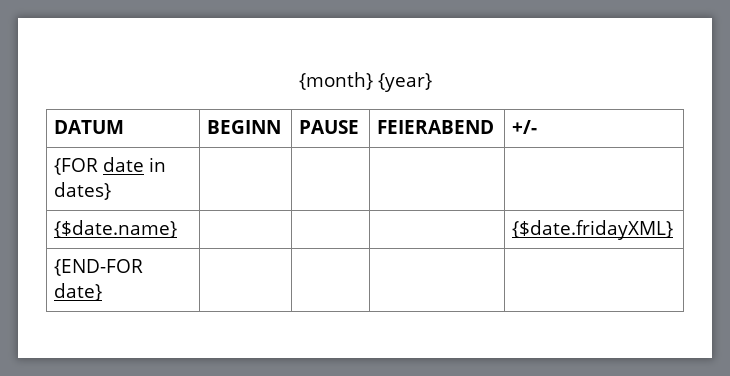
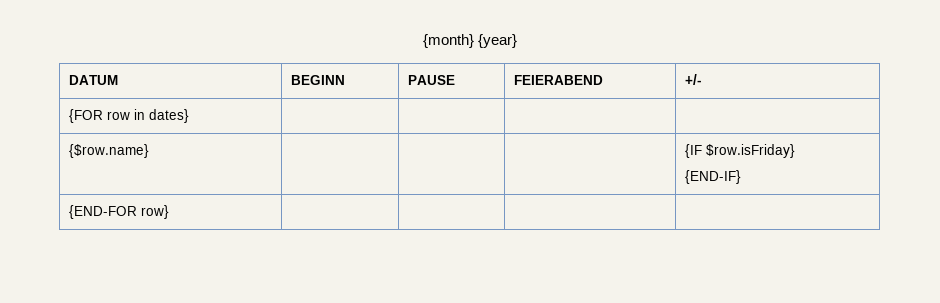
- {FOR date in dates} | | | |
+ {FOR row in dates} | | | |
- {$date.name} | | | | {$date.fridayXML}
+ {$row.name} | | | | {IF $row.isFriday}
+ {END-IF}
- {END-FOR date} | | | |
+ {END-FOR row} | | | |

